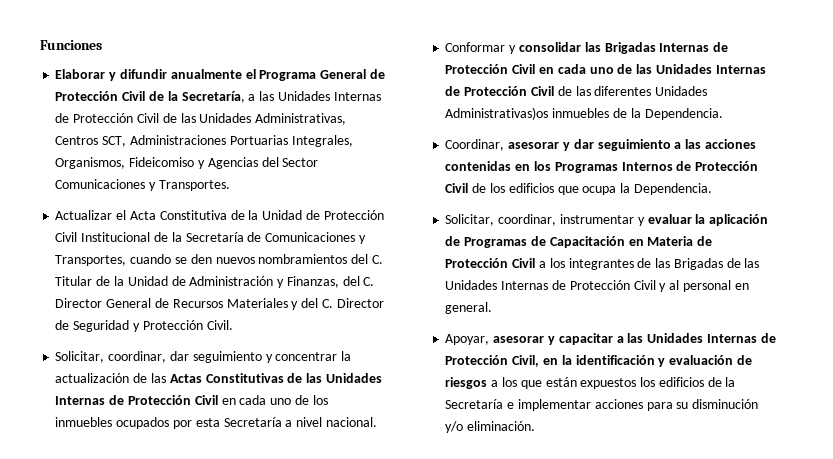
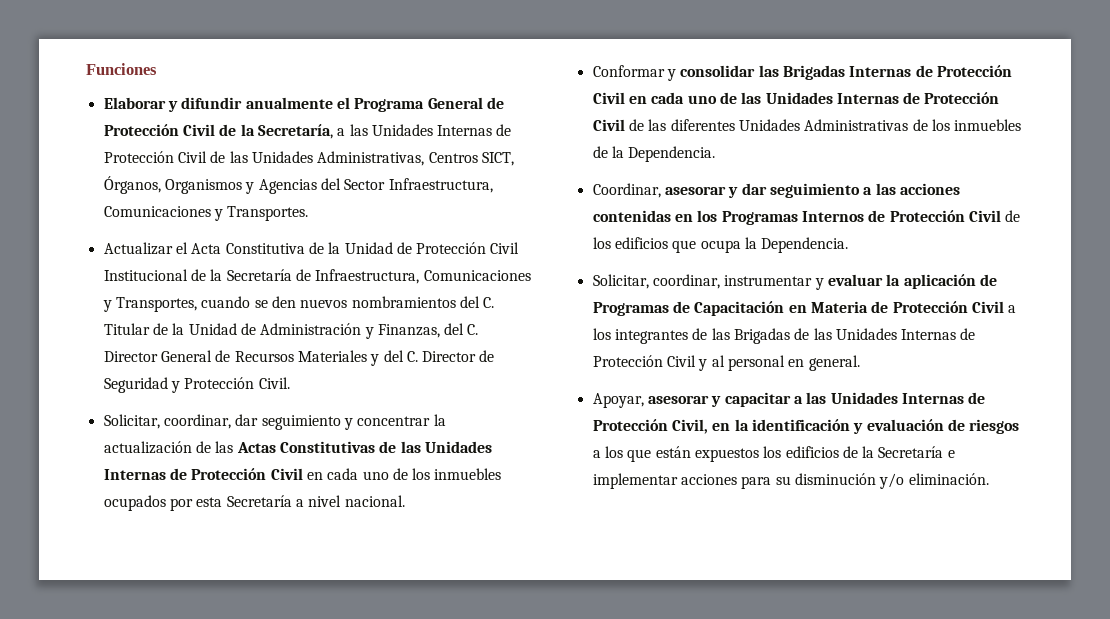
- Elaborar y difundir anualmente el Programa General de Protección Civil de la Secretaría, a las Unidades Internas de Protección Civil de las Unidades Administrativas, Centros SCT, Administraciones Portuarias Integrales, Organismos, Fideicomiso y Agencias del Sector Comunicaciones y Transportes.
+ Elaborar y difundir anualmente el Programa General de Protección Civil de la Secretaría, a las Unidades Internas de Protección Civil de las Unidades Administrativas, Centros SICT, Órganos, Organismos y Agencias del Sector Infraestructura, Comunicaciones y Transportes.
- Actualizar el Acta Constitutiva de la Unidad de Protección Civil Institucional de la Secretaría de Comunicaciones y Transportes, cuando se den nuevos nombramientos del C. Titular de la Unidad de Administración y Finanzas, del C. Director General de Recursos Materiales y del C. Director de Seguridad y Protección Civil.
+ Actualizar el Acta Constitutiva de la Unidad de Protección Civil Institucional de la Secretaría de Infraestructura, Comunicaciones y Transportes, cuando se den nuevos nombramientos del C. Titular de la Unidad de Administración y Finanzas, del C. Director General de Recursos Materiales y del C. Director de Seguridad y Protección Civil.
- Conformar y consolidar las Brigadas Internas de Protección Civil en cada uno de las Unidades Internas de Protección Civil de las diferentes Unidades Administrativas)os inmuebles de la Dependencia.
+ Conformar y consolidar las Brigadas Internas de Protección Civil en cada uno de las Unidades Internas de Protección Civil de las diferentes Unidades Administrativas de los inmuebles de la Dependencia.

